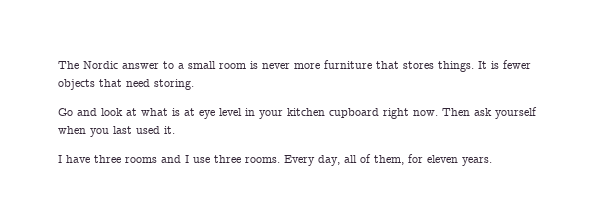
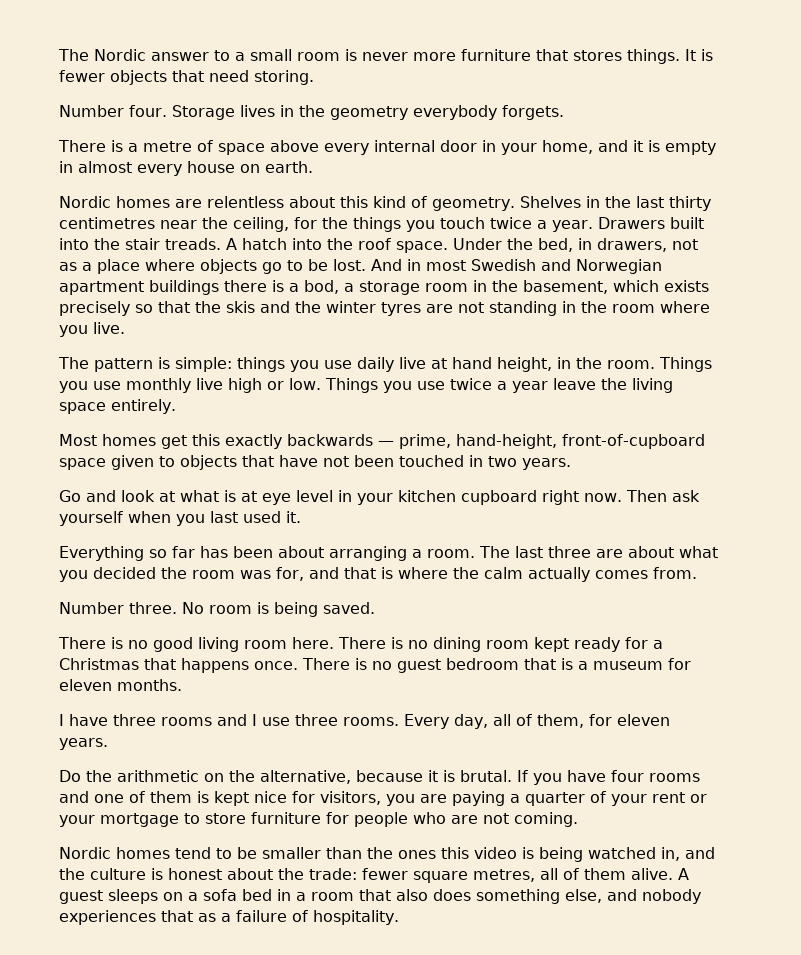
+ Number four. Storage lives in the geometry everybody forgets.
+ There is a metre of space above every internal door in your home, and it is empty in almost every house on earth.
+ Nordic homes are relentless about this kind of geometry. Shelves in the last thirty centimetres near the ceiling, for the things you touch twice a year. Drawers built into the stair treads. A hatch into the roof space. Under the bed, in drawers, not as a place where objects go to be lost. And in most Swedish and Norwegian apartment buildings there is a bod, a storage room in the basement, which exists precisely so that the skis and the winter tyres are not standing in the room where you live.
+ The pattern is simple: things you use daily live at hand height, in the room. Things you use monthly live high or low. Things you use twice a year leave the living space entirely.
+ Most homes get this exactly backwards — prime, hand-height, front-of-cupboard space given to objects that have not been touched in two years.
+ Everything so far has been about arranging a room. The last three are about what you decided the room was for, and that is where the calm actually comes from.
+ Number three. No room is being saved.
+ There is no good living room here. There is no dining room kept ready for a Christmas that happens once. There is no guest bedroom that is a museum for eleven months.
+ Do the arithmetic on the alternative, because it is brutal. If you have four rooms and one of them is kept nice for visitors, you are paying a quarter of your rent or your mortgage to store furniture for people who are not coming.
+ Nordic homes tend to be smaller than the ones this video is being watched in, and the culture is honest about the trade: fewer square metres, all of them alive. A guest sleeps on a sofa bed in a room that also does something else, and nobody experiences that as a failure of hospitality.

